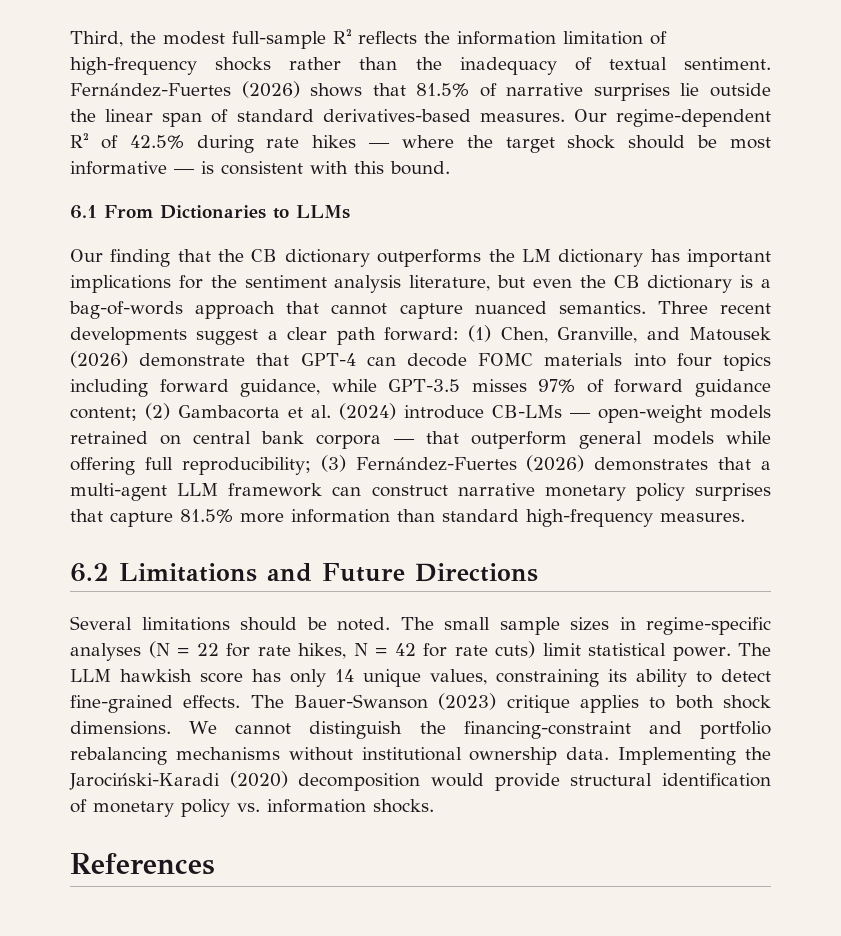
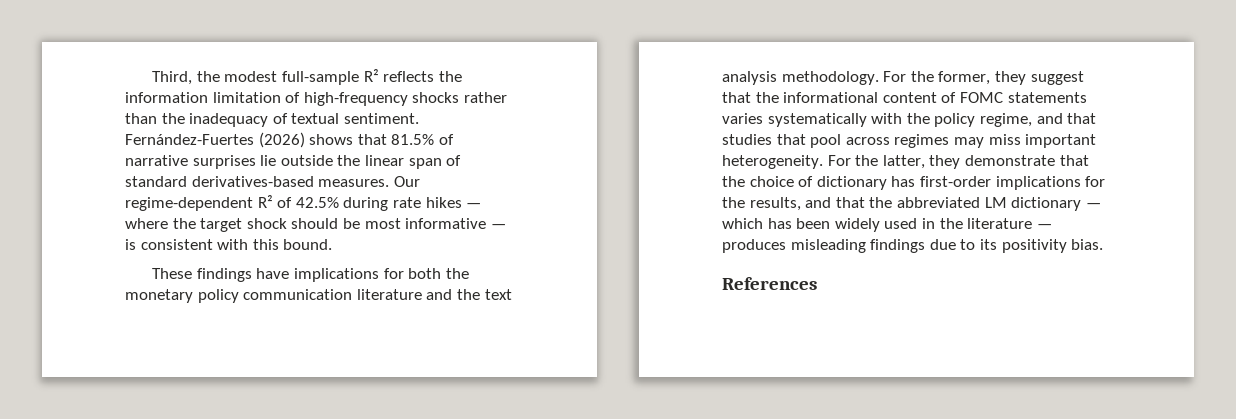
- 6.1 From Dictionaries to LLMs
- Our finding that the CB dictionary outperforms the LM dictionary has important implications for the sentiment analysis literature, but even the CB dictionary is a bag-of-words approach that cannot capture nuanced semantics. Three recent developments suggest a clear path forward: (1) Chen, Granville, and Matousek (2026) demonstrate that GPT-4 can decode FOMC materials into four topics including forward guidance, while GPT-3.5 misses 97% of forward guidance content; (2) Gambacorta et al. (2024) introduce CB-LMs — open-weight models retrained on central bank corpora — that outperform general models while offering full reproducibility; (3) Fernández-Fuertes (2026) demonstrates that a multi-agent LLM framework can construct narrative monetary policy surprises that capture 81.5% more information than standard high-frequency measures.
- 6.2 Limitations and Future Directions
- Several limitations should be noted. The small sample sizes in regime-specific analyses (N = 22 for rate hikes, N = 42 for rate cuts) limit statistical power. The LLM hawkish score has only 14 unique values, constraining its ability to detect fine-grained effects. The Bauer-Swanson (2023) critique applies to both shock dimensions. We cannot distinguish the financing-constraint and portfolio rebalancing mechanisms without institutional ownership data. Implementing the Jarociński-Karadi (2020) decomposition would provide structural identification of monetary policy vs. information shocks.
+ These findings have implications for both the monetary policy communication literature and the text analysis methodology. For the former, they suggest that the informational content of FOMC statements varies systematically with the policy regime, and that studies that pool across regimes may miss important heterogeneity. For the latter, they demonstrate that the choice of dictionary has first-order implications for the results, and that the abbreviated LM dictionary — which has been widely used in the literature — produces misleading findings due to its positivity bias.

